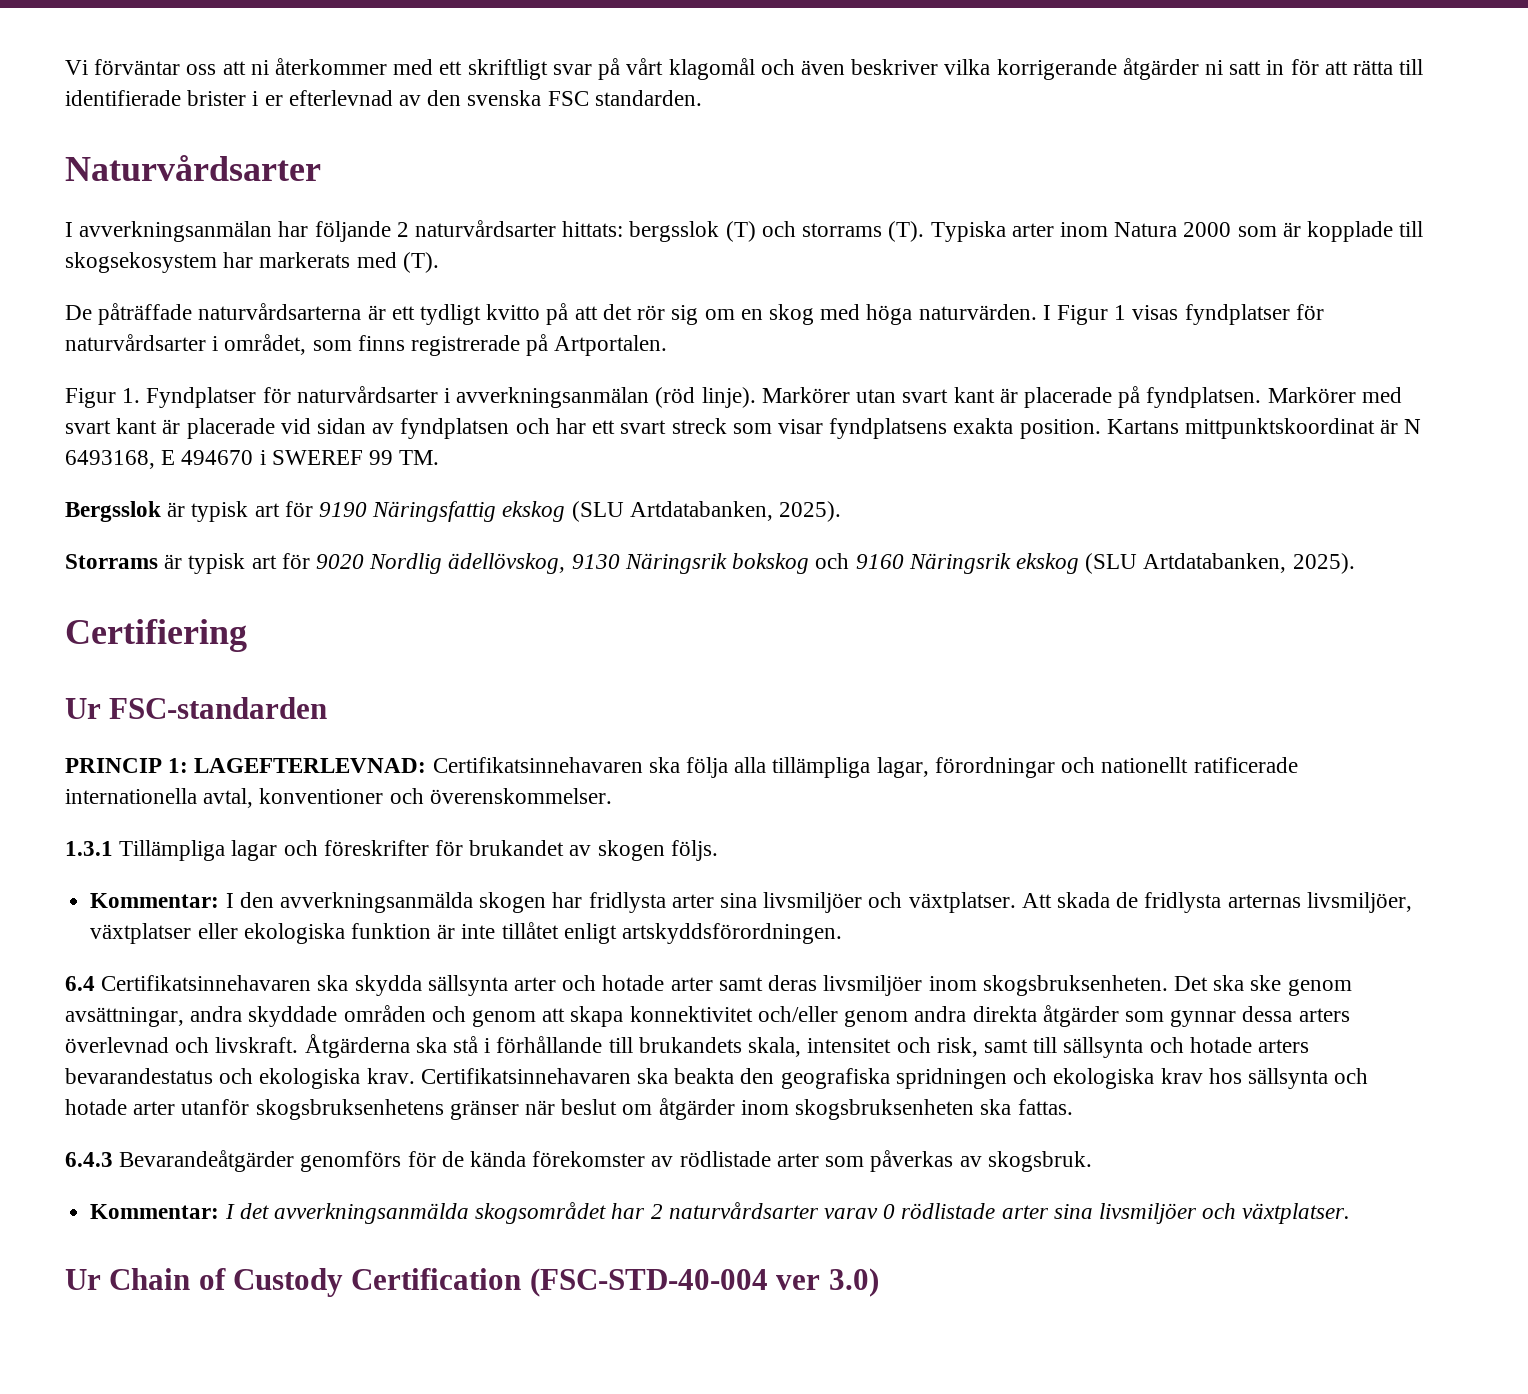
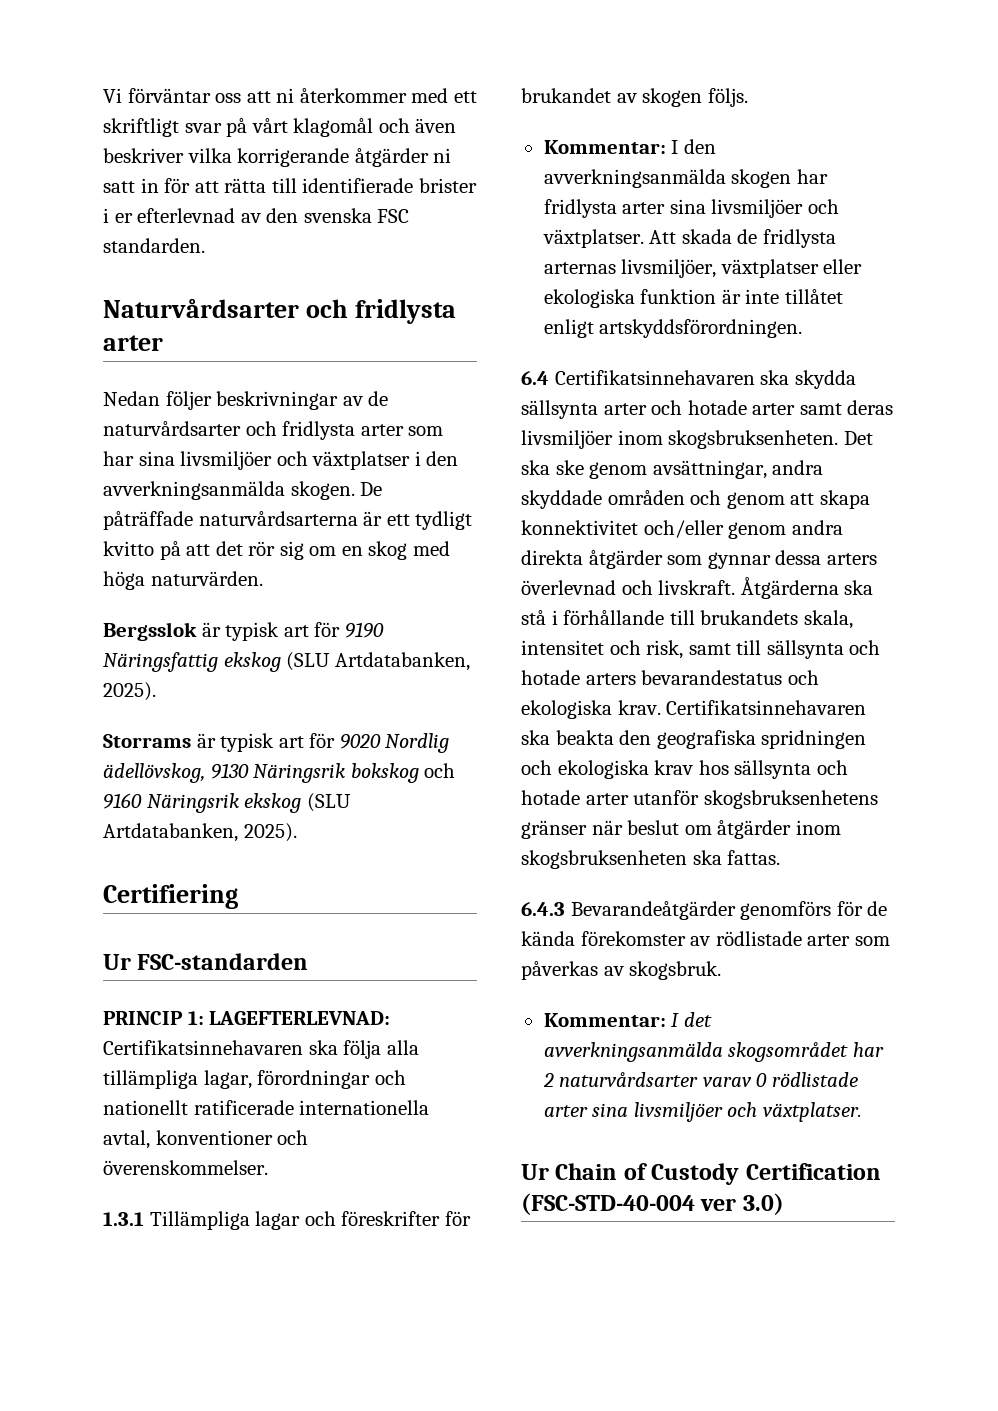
- Naturvårdsarter
- I avverkningsanmälan har följande 2 naturvårdsarter hittats: bergsslok (T) och storrams (T). Typiska arter inom Natura 2000 som är kopplade till skogsekosystem har markerats med (T).
- De påträffade naturvårdsarterna är ett tydligt kvitto på att det rör sig om en skog med höga naturvärden. I Figur 1 visas fyndplatser för naturvårdsarter i området, som finns registrerade på Artportalen.
- Figur 1. Fyndplatser för naturvårdsarter i avverkningsanmälan (röd linje). Markörer utan svart kant är placerade på fyndplatsen. Markörer med svart kant är placerade vid sidan av fyndplatsen och har ett svart streck som visar fyndplatsens exakta position. Kartans mittpunktskoordinat är N 6493168, E 494670 i SWEREF 99 TM.
+ Naturvårdsarter och fridlysta arter
+ Nedan följer beskrivningar av de naturvårdsarter och fridlysta arter som har sina livsmiljöer och växtplatser i den avverkningsanmälda skogen. De påträffade naturvårdsarterna är ett tydligt kvitto på att det rör sig om en skog med höga naturvärden.

